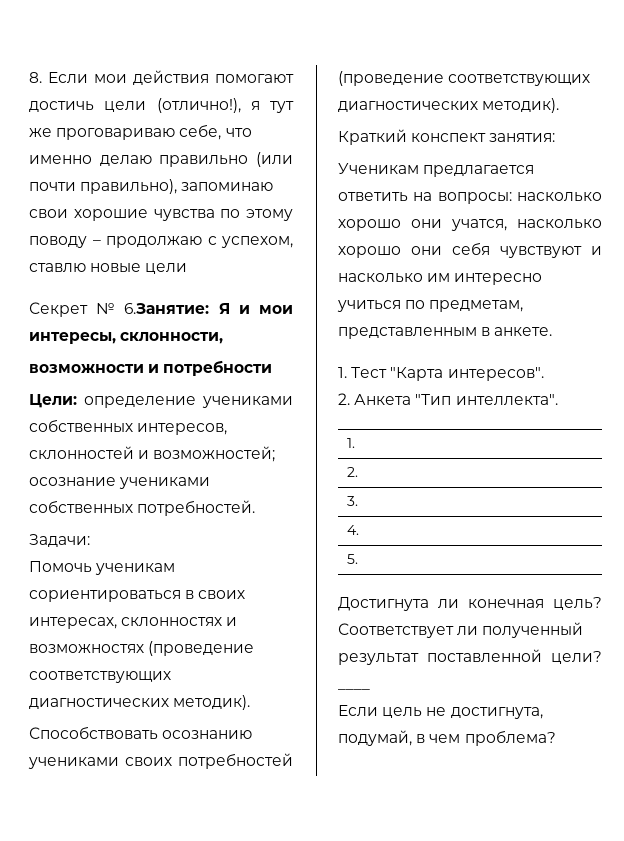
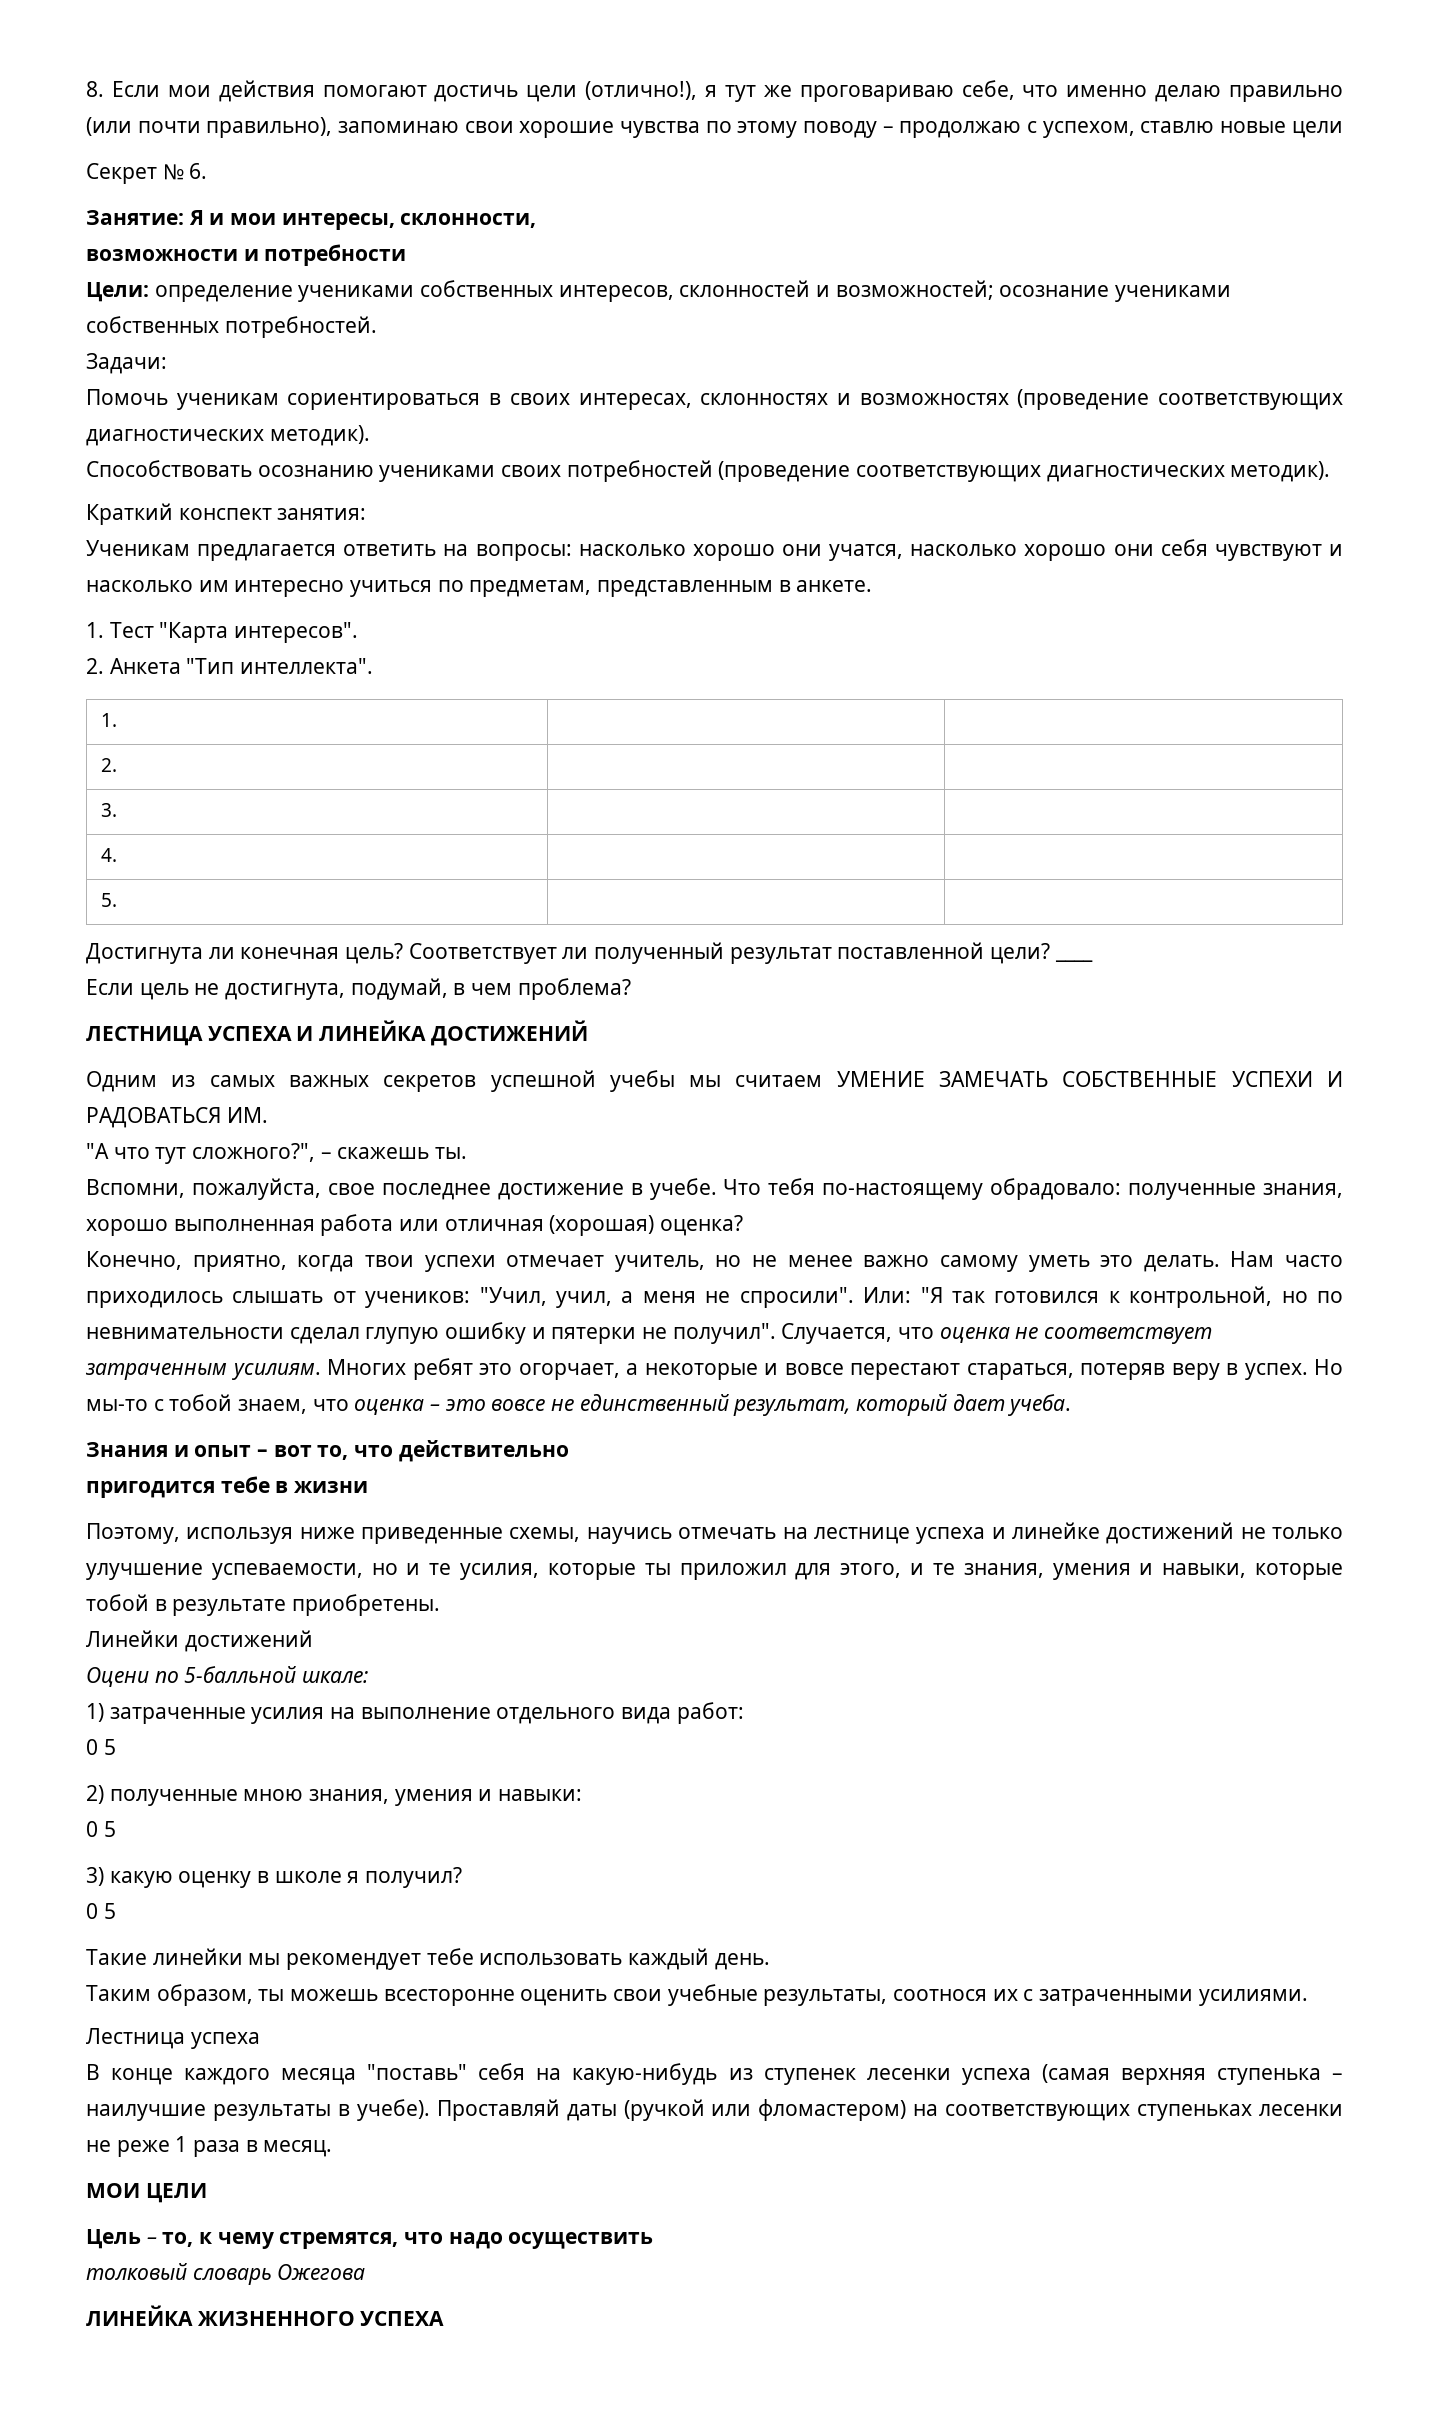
- Секрет № 6.Занятие: Я и мои интересы, склонности,
+ Секрет № 6.
+ Занятие: Я и мои интересы, склонности,
+ ЛЕСТНИЦА УСПЕХА И ЛИНЕЙКА ДОСТИЖЕНИЙ
+ Одним из самых важных секретов успешной учебы мы считаем УМЕНИЕ ЗАМЕЧАТЬ СОБСТВЕННЫЕ УСПЕХИ И РАДОВАТЬСЯ ИМ.
+ "А что тут сложного?", – скажешь ты.
+ Вспомни, пожалуйста, свое последнее достижение в учебе. Что тебя по-настоящему обрадовало: полученные знания, хорошо выполненная работа или отличная (хорошая) оценка?
+ Конечно, приятно, когда твои успехи отмечает учитель, но не менее важно самому уметь это делать. Нам часто приходилось слышать от учеников: "Учил, учил, а меня не спросили". Или: "Я так готовился к контрольной, но по невнимательности сделал глупую ошибку и пятерки не получил". Случается, что оценка не соответствует затраченным усилиям. Многих ребят это огорчает, а некоторые и вовсе перестают стараться, потеряв веру в успех. Но мы-то с тобой знаем, что оценка – это вовсе не единственный результат, который дает учеба.
+ Знания и опыт – вот то, что действительно
+ пригодится тебе в жизни
+ Поэтому, используя ниже приведенные схемы, научись отмечать на лестнице успеха и линейке достижений не только улучшение успеваемости, но и те усилия, которые ты приложил для этого, и те знания, умения и навыки, которые тобой в результате приобретены.
+ Линейки достижений
+ Оцени по 5-балльной шкале:
+ 1) затраченные усилия на выполнение отдельного вида работ:
+ 0 5
+ 2) полученные мною знания, умения и навыки:
+ 0 5
+ 3) какую оценку в школе я получил?
+ 0 5
+ Такие линейки мы рекомендует тебе использовать каждый день.
+ Таким образом, ты можешь всесторонне оценить свои учебные результаты, соотнося их с затраченными усилиями.
+ Лестница успеха
+ В конце каждого месяца "поставь" себя на какую-нибудь из ступенек лесенки успеха (самая верхняя ступенька – наилучшие результаты в учебе). Проставляй даты (ручкой или фломастером) на соответствующих ступеньках лесенки не реже 1 раза в месяц.
+ МОИ ЦЕЛИ
+ Цель – то, к чему стремятся, что надо осуществить
+ толковый словарь Ожегова
+ ЛИНЕЙКА ЖИЗНЕННОГО УСПЕХА

